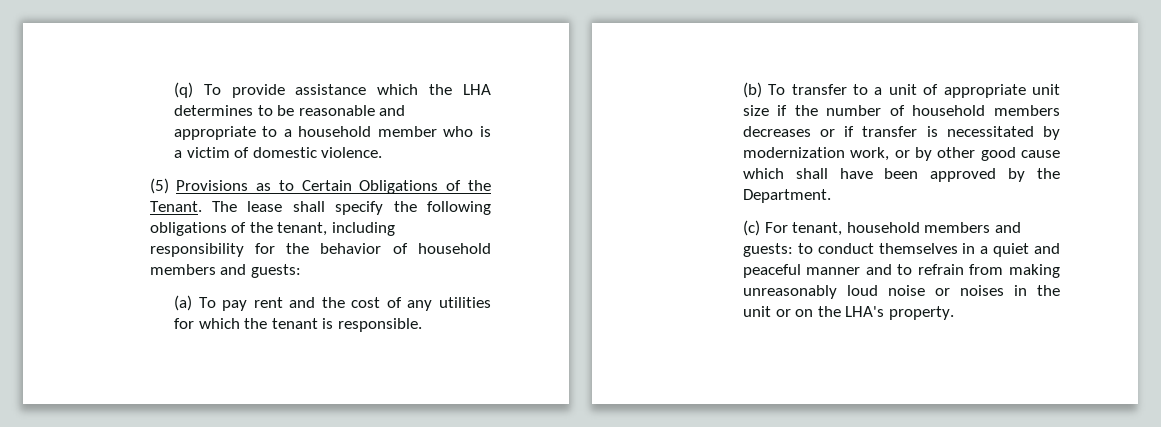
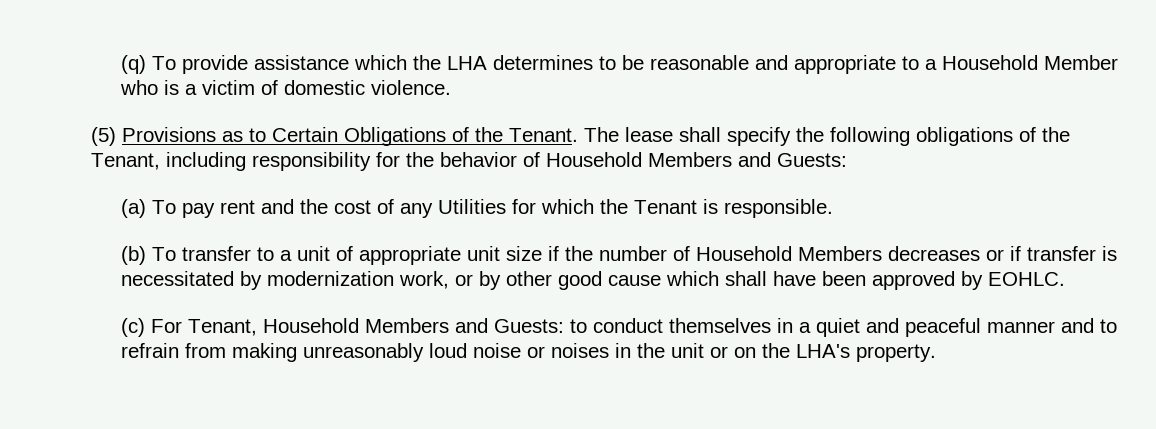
- (q) To provide assistance which the LHA determines to be reasonable and appropriate to a household member who is a victim of domestic violence.
+ (q) To provide assistance which the LHA determines to be reasonable and appropriate to a Household Member who is a victim of domestic violence.
- The lease shall specify the following obligations of the tenant, including responsibility for the behavior of household members and guests:
+ The lease shall specify the following obligations of the Tenant, including responsibility for the behavior of Household Members and Guests:
- (a) To pay rent and the cost of any utilities for which the tenant is responsible.
+ (a) To pay rent and the cost of any Utilities for which the Tenant is responsible.
- (b) To transfer to a unit of appropriate unit size if the number of household members decreases or if transfer is necessitated by modernization work, or by other good cause which shall have been approved by the Department.
+ (b) To transfer to a unit of appropriate unit size if the number of Household Members decreases or if transfer is necessitated by modernization work, or by other good cause which shall have been approved by EOHLC.
- (c) For tenant, household members and guests: to conduct themselves in a quiet and peaceful manner and to refrain from making unreasonably loud noise or noises in the unit or on the LHA's property.
+ (c) For Tenant, Household Members and Guests: to conduct themselves in a quiet and peaceful manner and to refrain from making unreasonably loud noise or noises in the unit or on the LHA's property.

